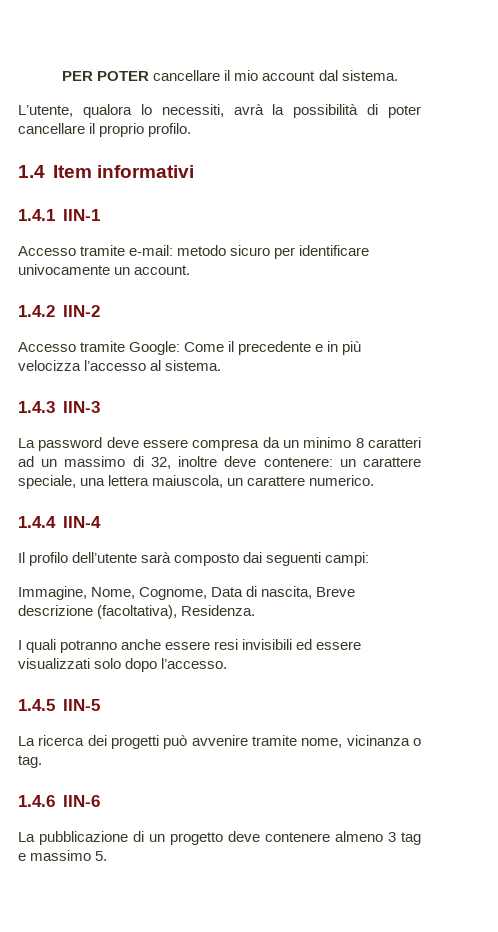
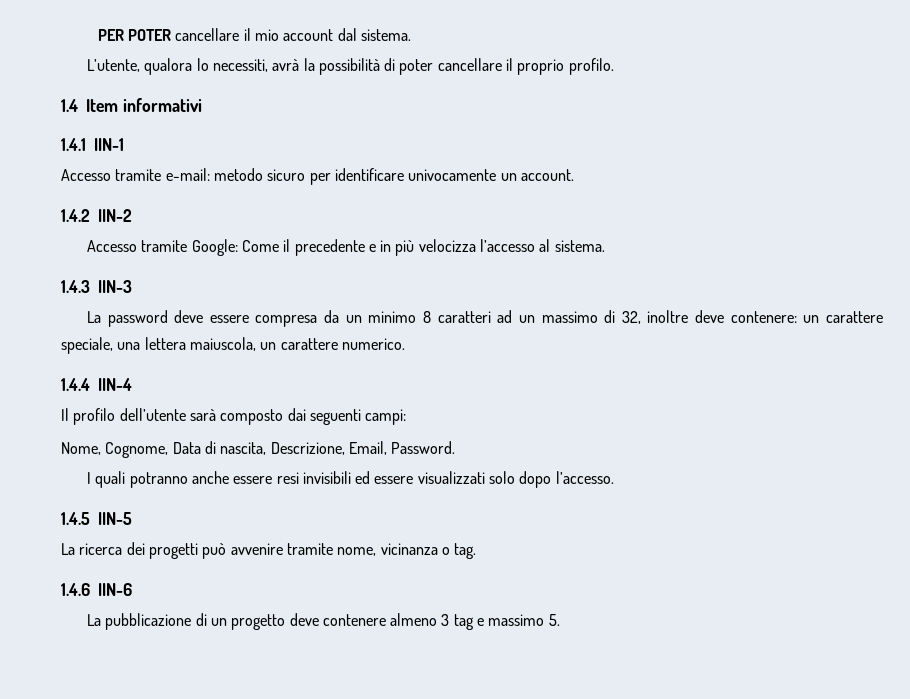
- Immagine, Nome, Cognome, Data di nascita, Breve descrizione (facoltativa), Residenza.
+ Nome, Cognome, Data di nascita, Descrizione, Email, Password.

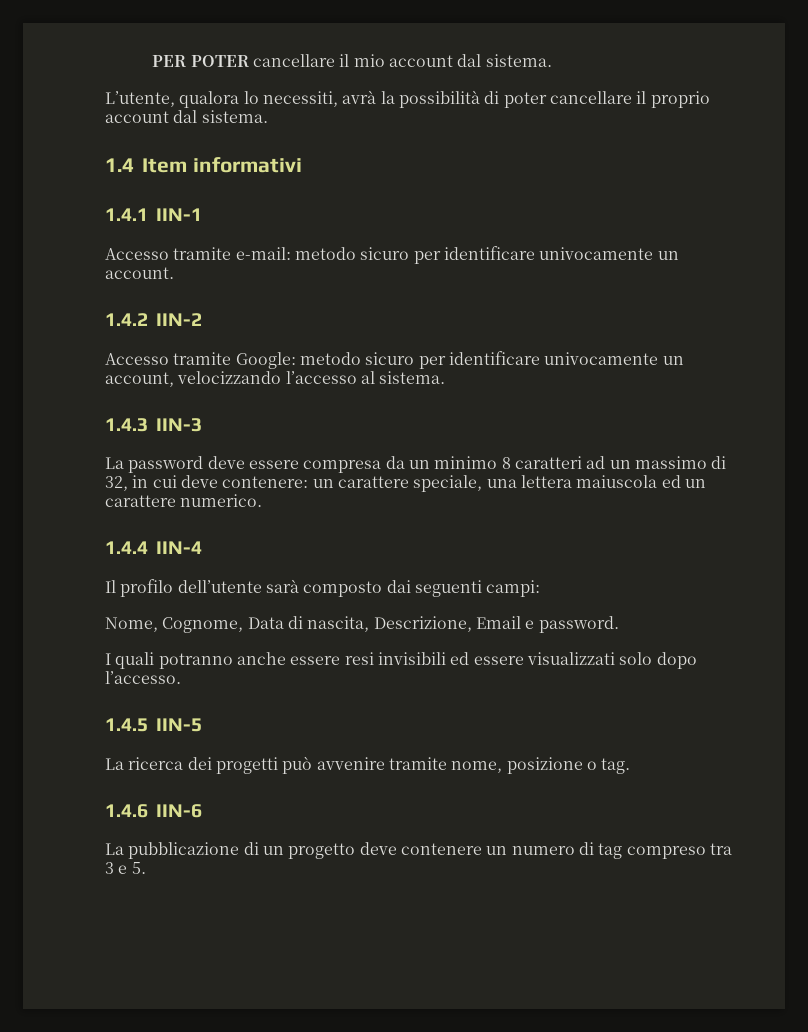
- L’utente, qualora lo necessiti, avrà la possibilità di poter cancellare il proprio profilo.
+ L’utente, qualora lo necessiti, avrà la possibilità di poter cancellare il proprio account dal sistema.
- Accesso tramite Google: Come il precedente e in più velocizza l’accesso al sistema.
+ Accesso tramite Google: metodo sicuro per identificare univocamente un account, velocizzando l’accesso al sistema.
- La password deve essere compresa da un minimo 8 caratteri ad un massimo di 32, inoltre deve contenere: un carattere speciale, una lettera maiuscola, un carattere numerico.
+ La password deve essere compresa da un minimo 8 caratteri ad un massimo di 32, in cui deve contenere: un carattere speciale, una lettera maiuscola ed un carattere numerico.
- Nome, Cognome, Data di nascita, Descrizione, Email, Password.
+ Nome, Cognome, Data di nascita, Descrizione, Email e password.
- La ricerca dei progetti può avvenire tramite nome, vicinanza o tag.
+ La ricerca dei progetti può avvenire tramite nome, posizione o tag.
- La pubblicazione di un progetto deve contenere almeno 3 tag e massimo 5.
+ La pubblicazione di un progetto deve contenere un numero di tag compreso tra 3 e 5.

